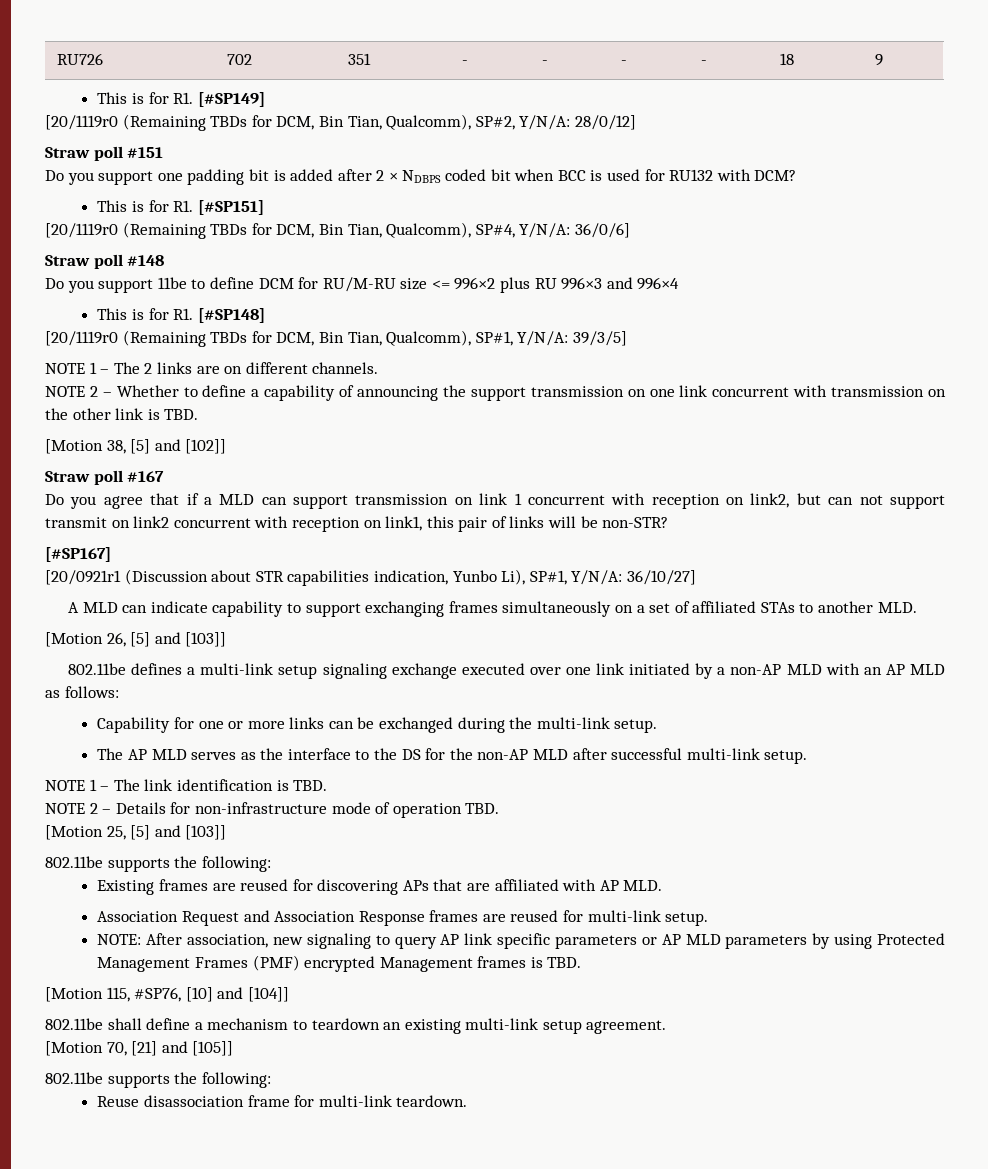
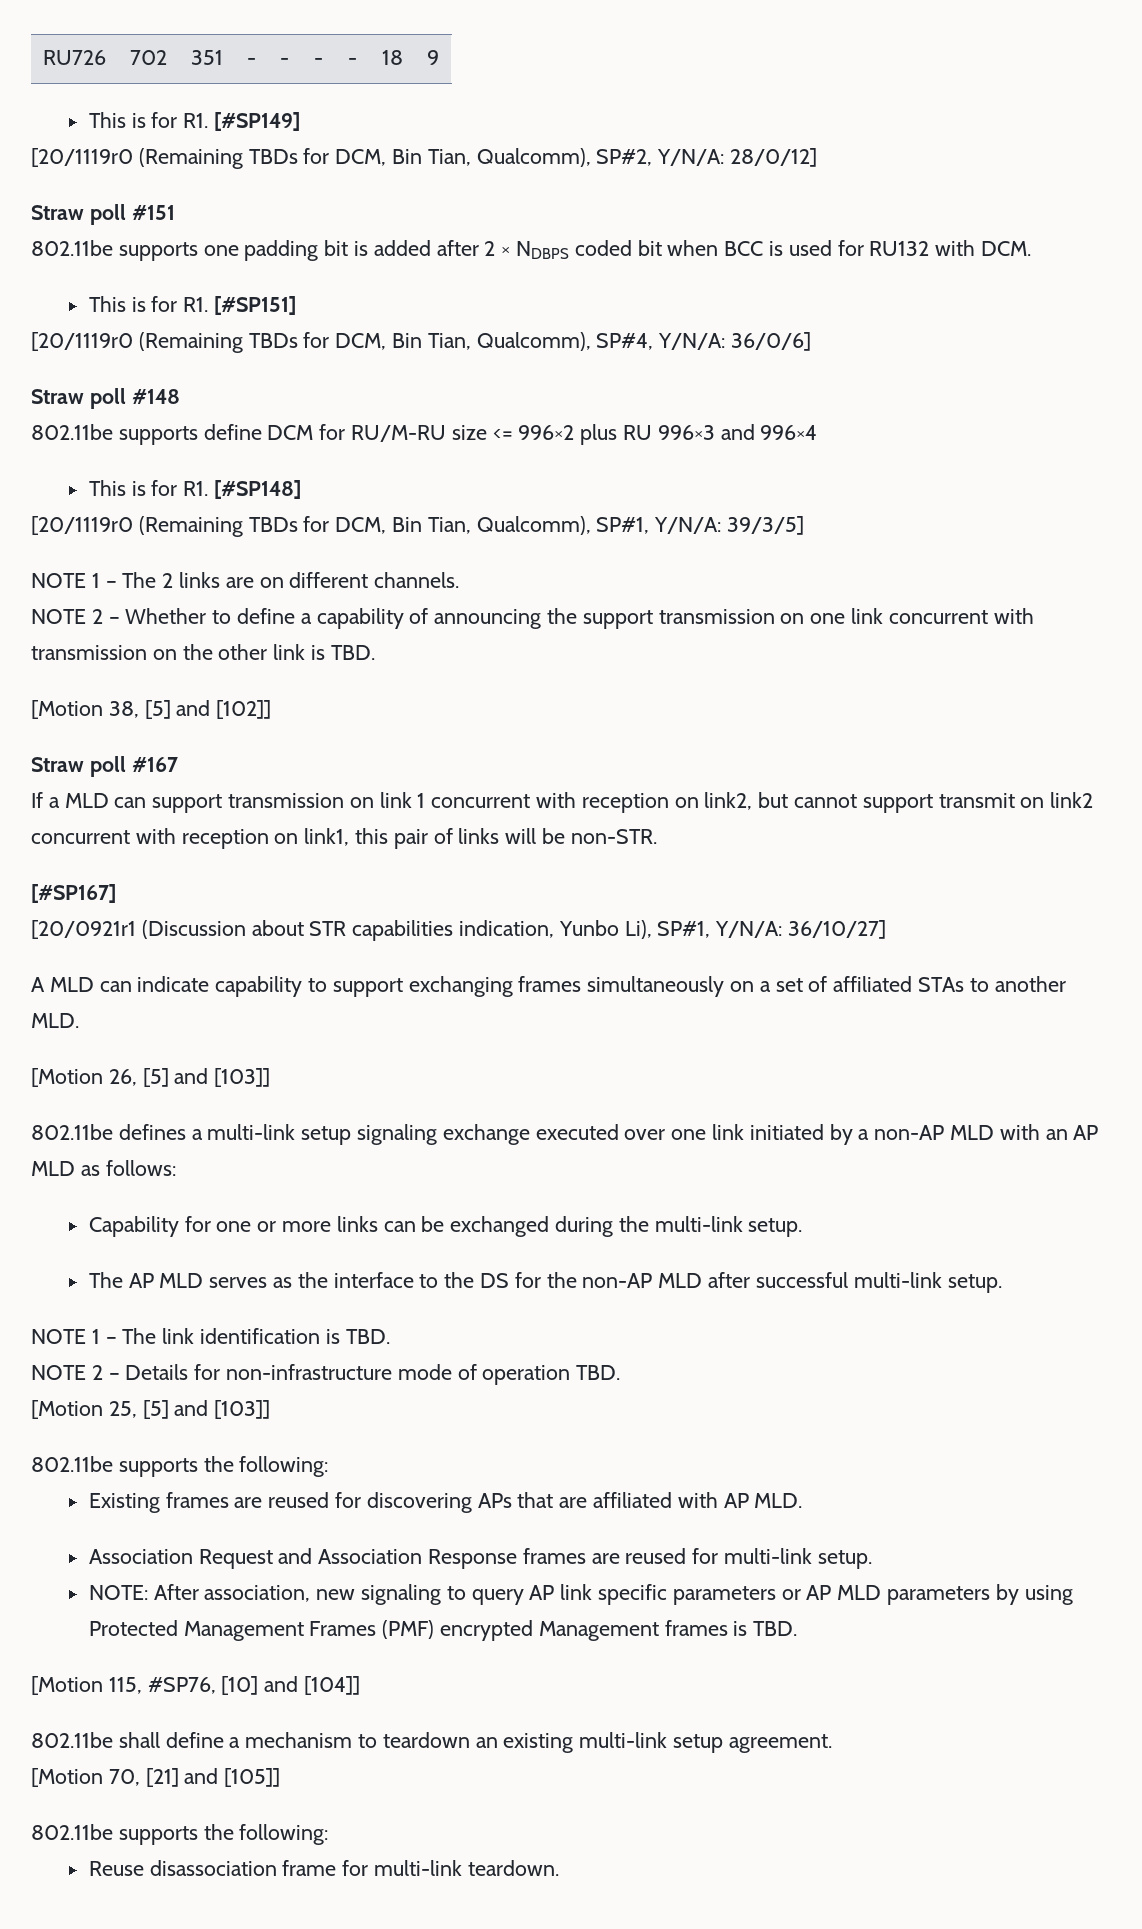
- Do you support one padding bit is added after 2 × NDBPS coded bit when BCC is used for RU132 with DCM?
+ 802.11be supports one padding bit is added after 2 × NDBPS coded bit when BCC is used for RU132 with DCM.
- Do you support 11be to define DCM for RU/M-RU size <= 996×2 plus RU 996×3 and 996×4
+ 802.11be supports define DCM for RU/M-RU size <= 996×2 plus RU 996×3 and 996×4
- Do you agree that if a MLD can support transmission on link 1 concurrent with reception on link2, but can not support transmit on link2 concurrent with reception on link1, this pair of links will be non-STR?
+ If a MLD can support transmission on link 1 concurrent with reception on link2, but cannot support transmit on link2 concurrent with reception on link1, this pair of links will be non-STR.

